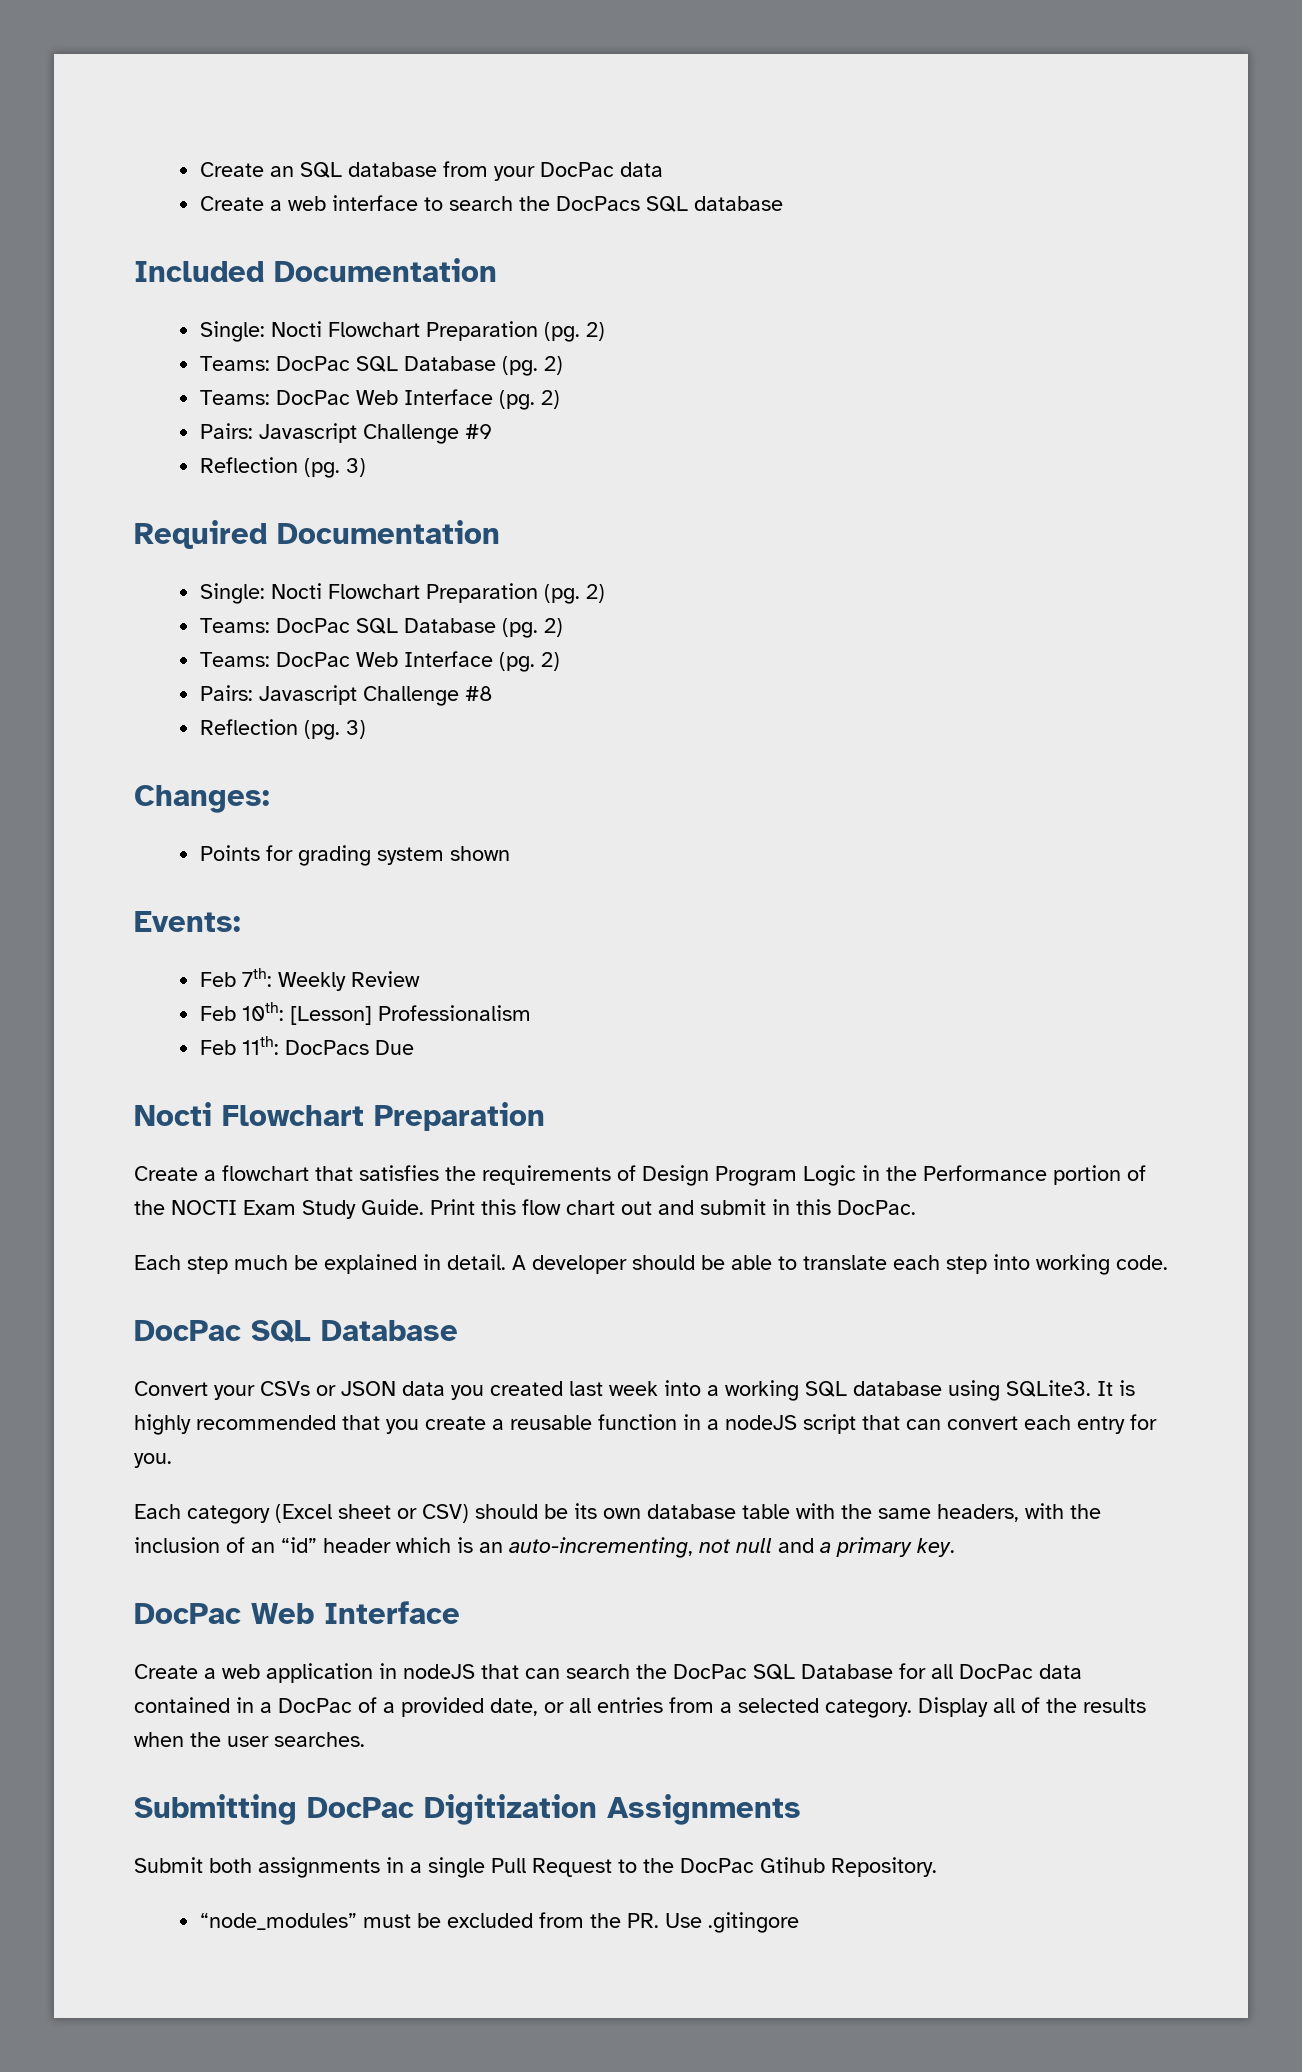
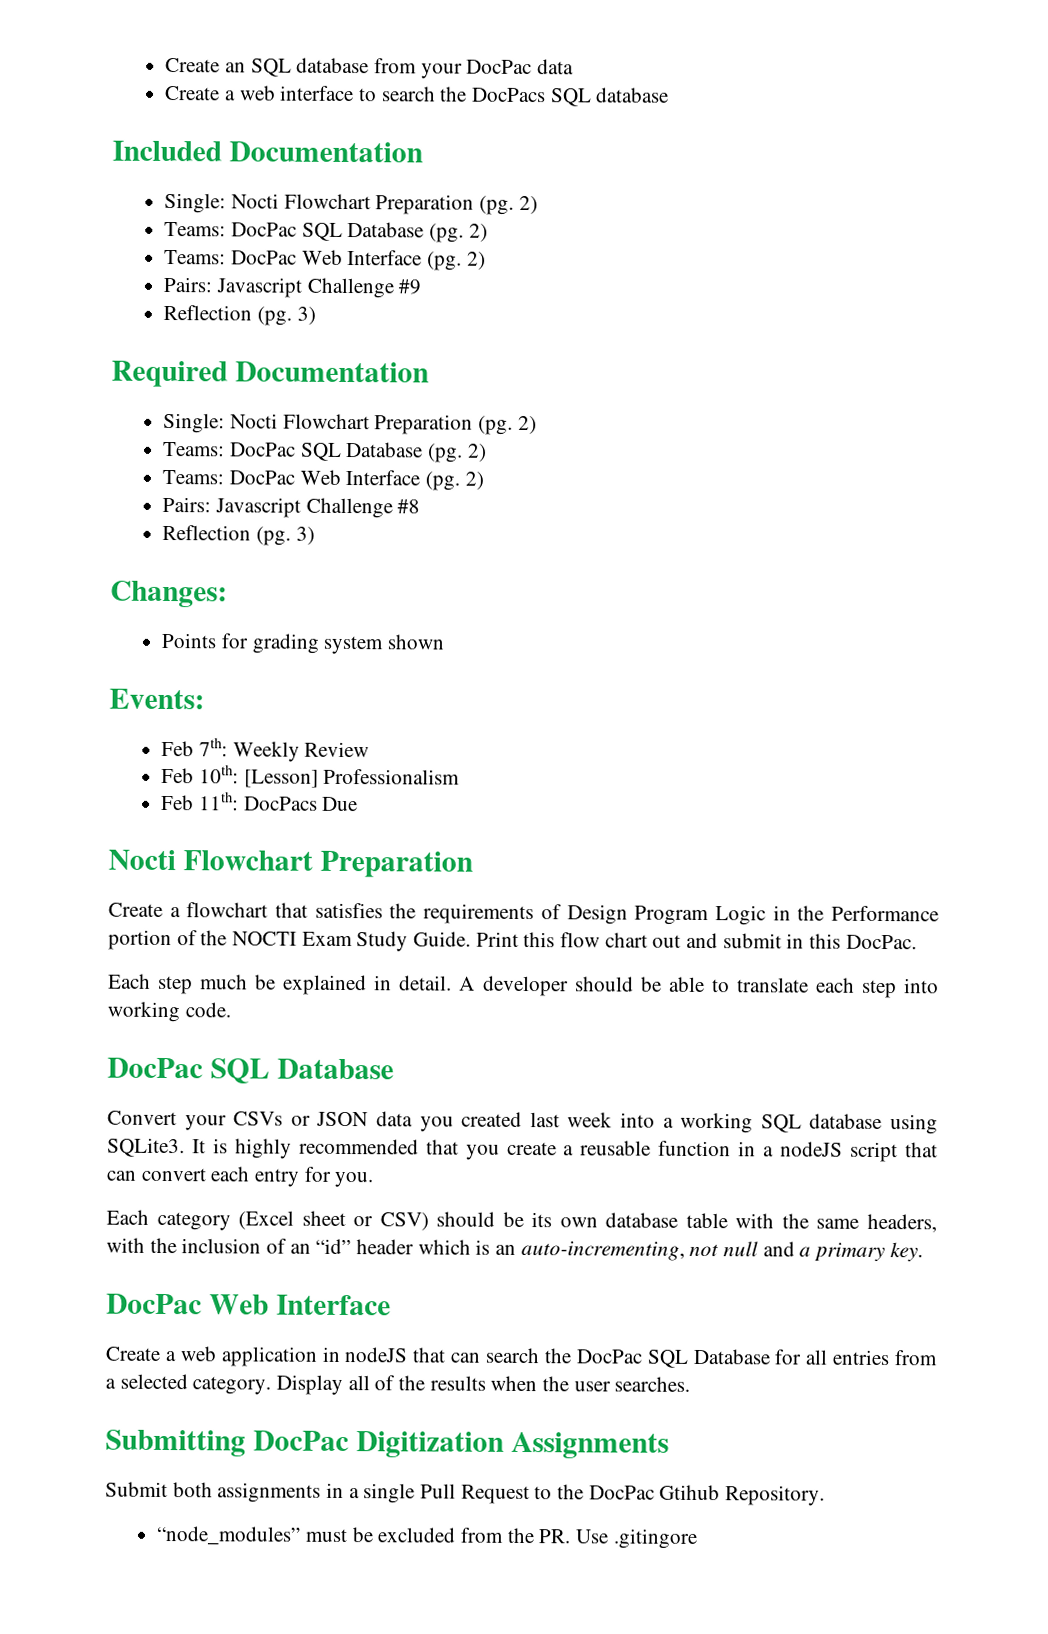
- Create a web application in nodeJS that can search the DocPac SQL Database for all DocPac data contained in a DocPac of a provided date, or all entries from a selected category.
+ Create a web application in nodeJS that can search the DocPac SQL Database for all entries from a selected category.

